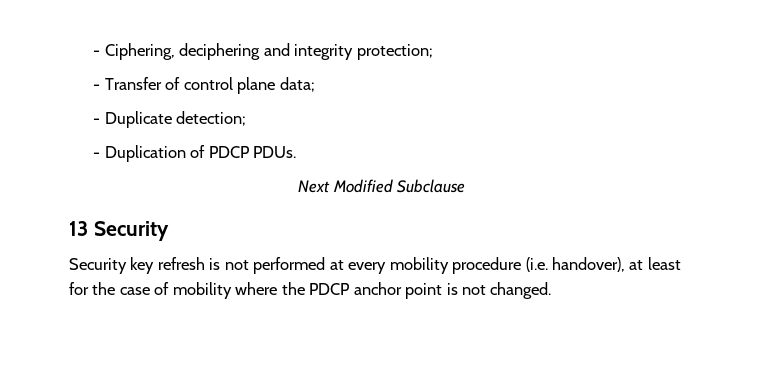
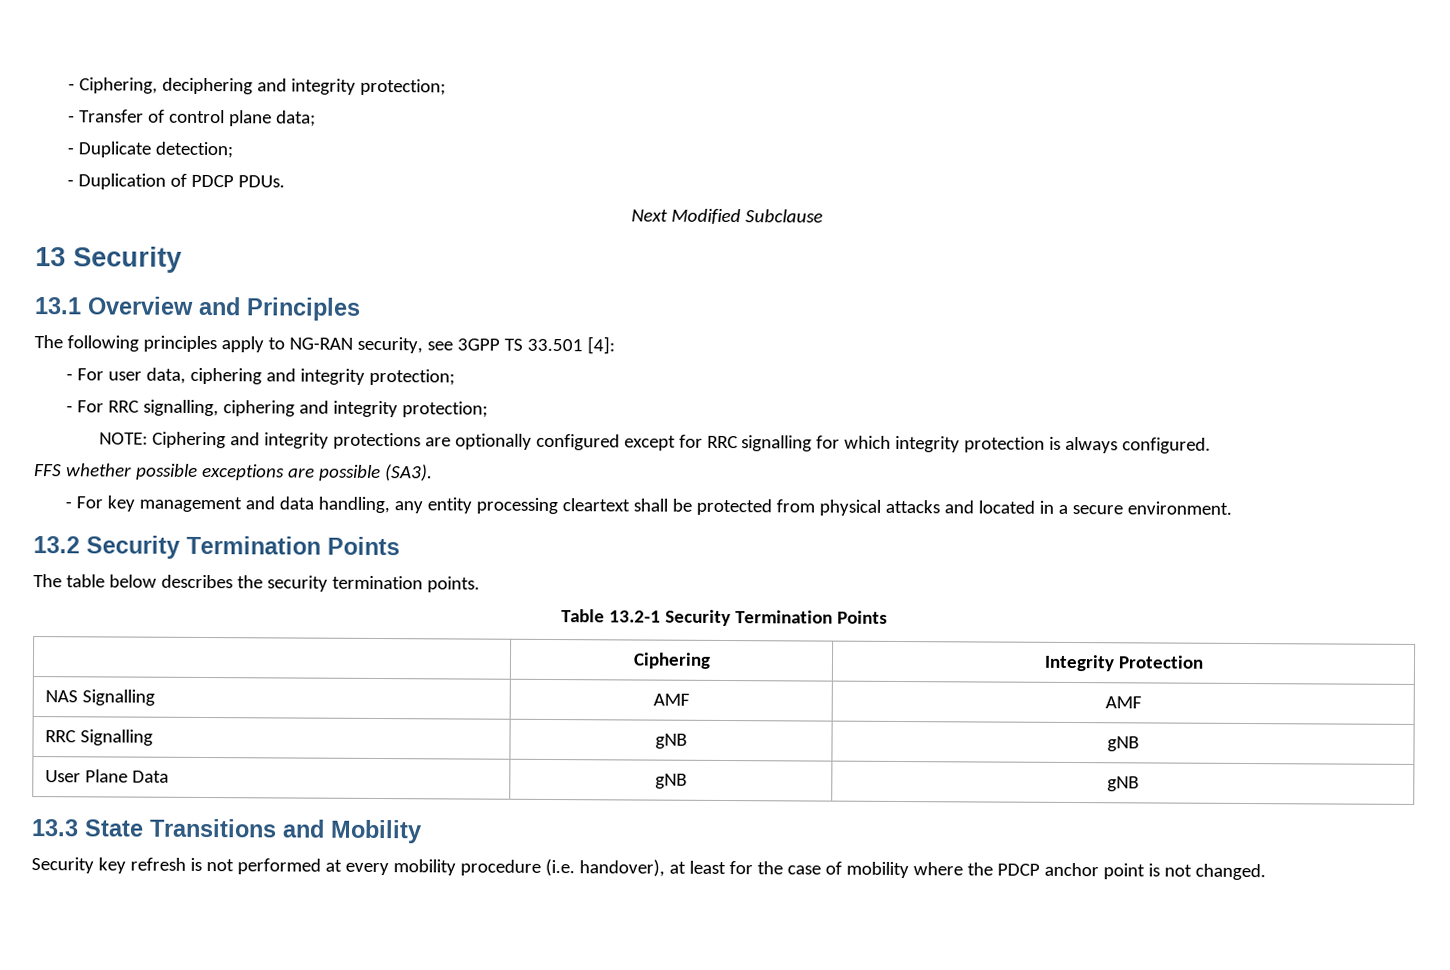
+ 13.1 Overview and Principles
+ The following principles apply to NG-RAN security, see 3GPP TS 33.501 [4]:
+ - For user data, ciphering and integrity protection;
+ - For RRC signalling, ciphering and integrity protection;
+ NOTE: Ciphering and integrity protections are optionally configured except for RRC signalling for which integrity protection is always configured.
+ FFS whether possible exceptions are possible (SA3).
+ - For key management and data handling, any entity processing cleartext shall be protected from physical attacks and located in a secure environment.
+ 13.2 Security Termination Points
+ The table below describes the security termination points.
+ Table 13.2-1 Security Termination Points
+ | Ciphering | Integrity Protection
+ NAS Signalling | AMF | AMF
+ RRC Signalling | gNB | gNB
+ User Plane Data | gNB | gNB
+ 13.3 State Transitions and Mobility

